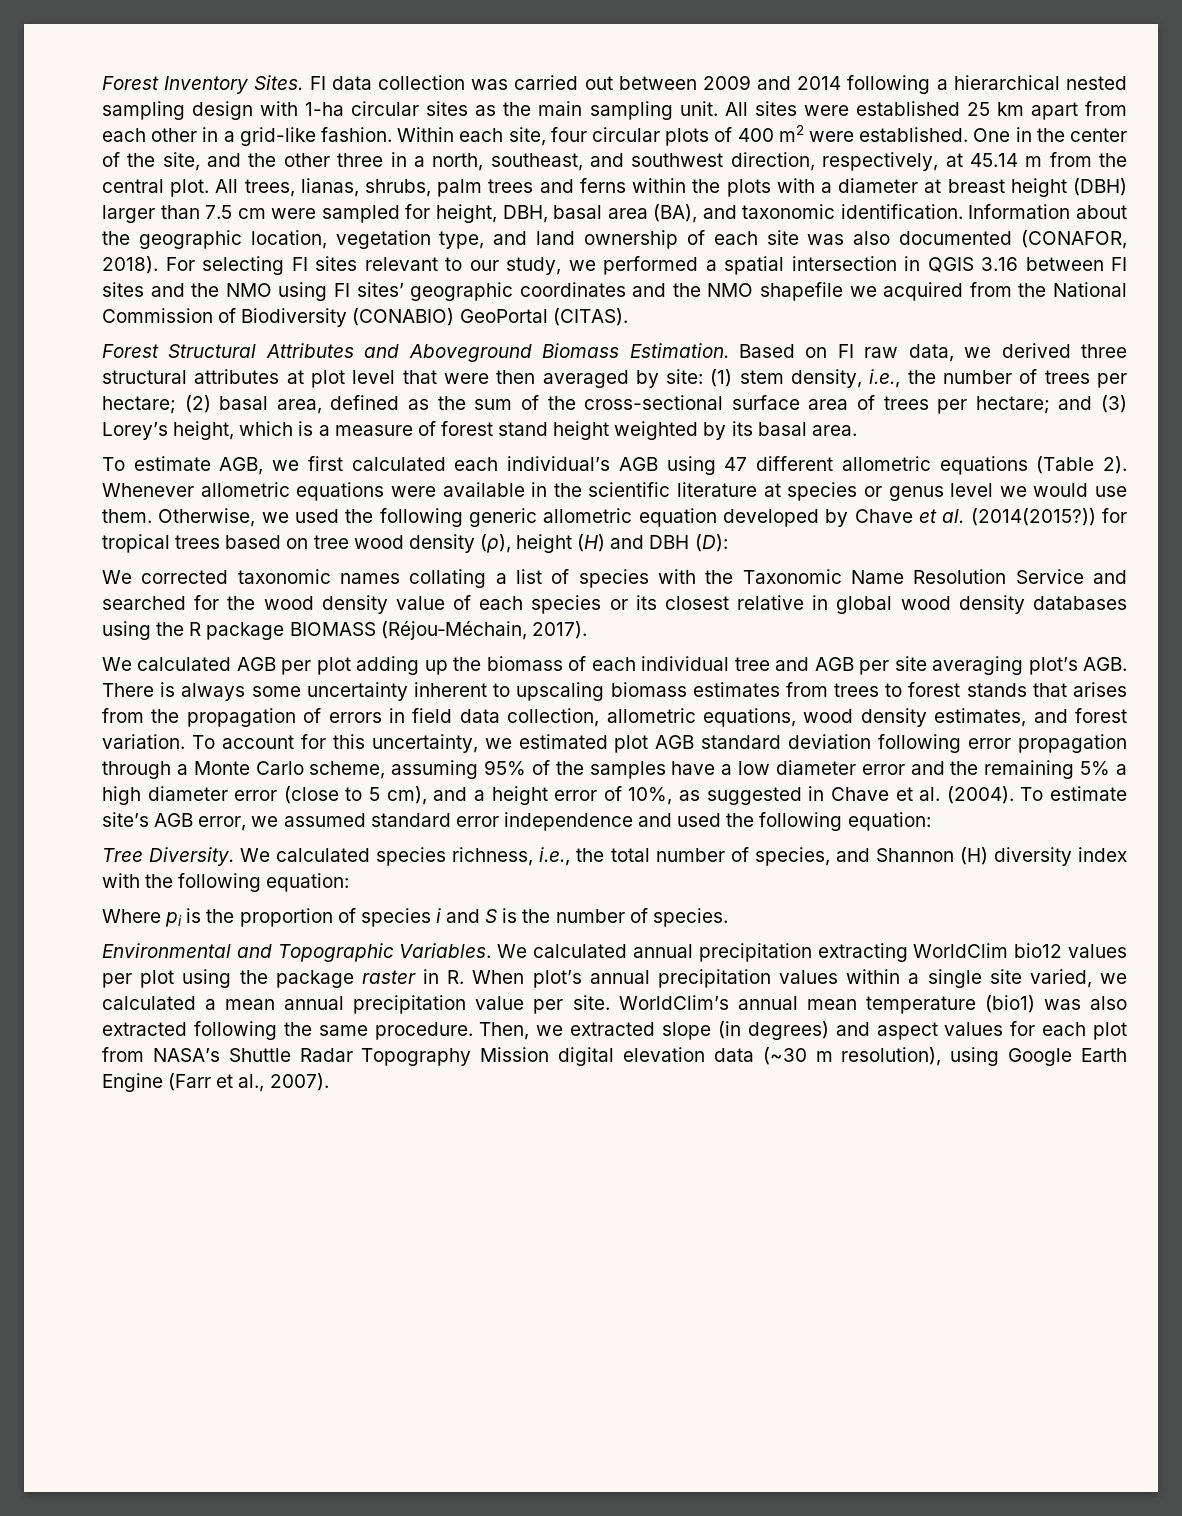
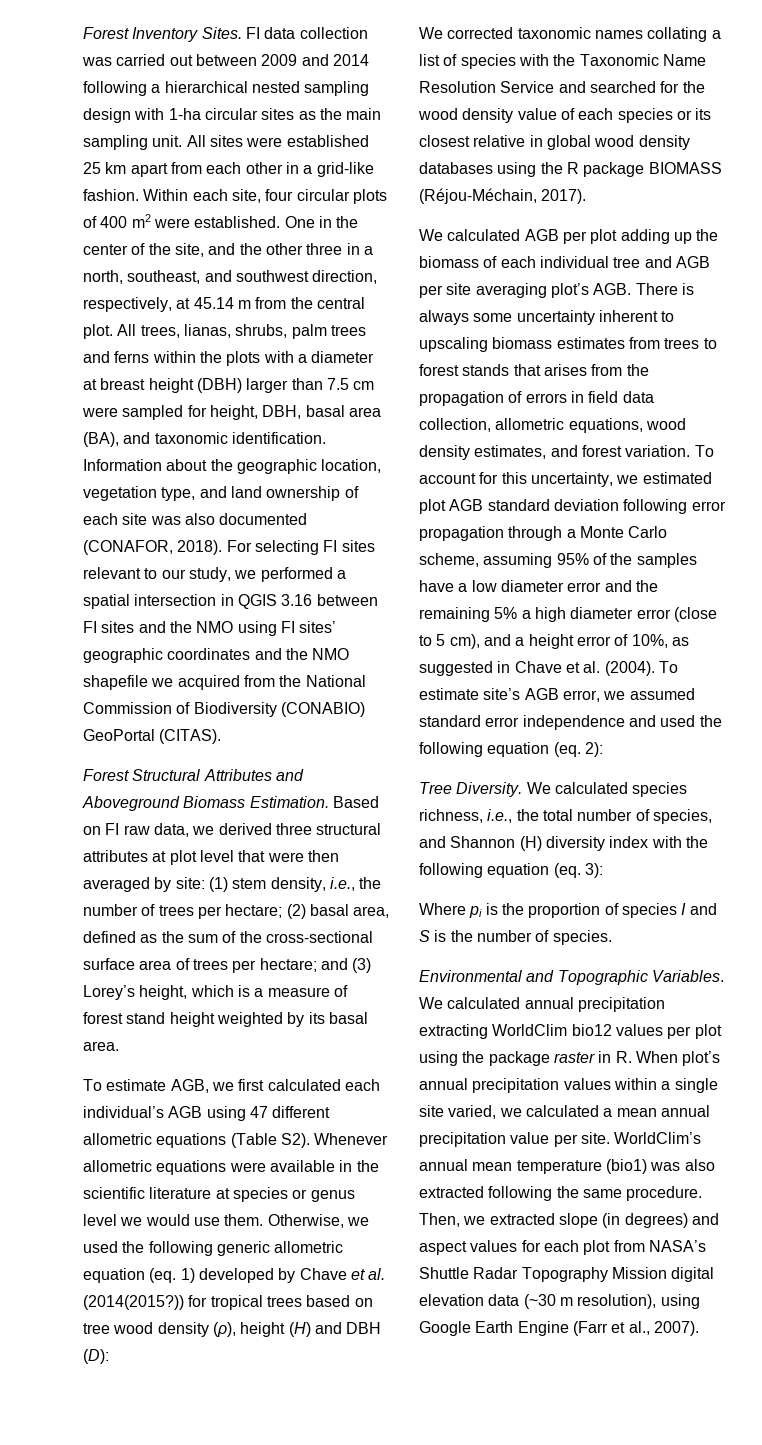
- To estimate AGB, we first calculated each individual’s AGB using 47 different allometric equations (Table 2). Whenever allometric equations were available in the scientific literature at species or genus level we would use them.
+ To estimate AGB, we first calculated each individual’s AGB using 47 different allometric equations (Table S2). Whenever allometric equations were available in the scientific literature at species or genus level we would use them.
- Otherwise, we used the following generic allometric equation developed by Chave et al. (2014(2015?)) for tropical trees based on tree wood density (ρ), height (H) and DBH (D):
+ Otherwise, we used the following generic allometric equation (eq. 1) developed by Chave et al. (2014(2015?)) for tropical trees based on tree wood density (ρ), height (H) and DBH (D):
- To estimate site’s AGB error, we assumed standard error independence and used the following equation:
+ To estimate site’s AGB error, we assumed standard error independence and used the following equation (eq. 2):
- We calculated species richness, i.e., the total number of species, and Shannon (H) diversity index with the following equation:
+ We calculated species richness, i.e., the total number of species, and Shannon (H) diversity index with the following equation (eq. 3):
- Where pi is the proportion of species i and S is the number of species.
+ Where pi is the proportion of species I and S is the number of species.

